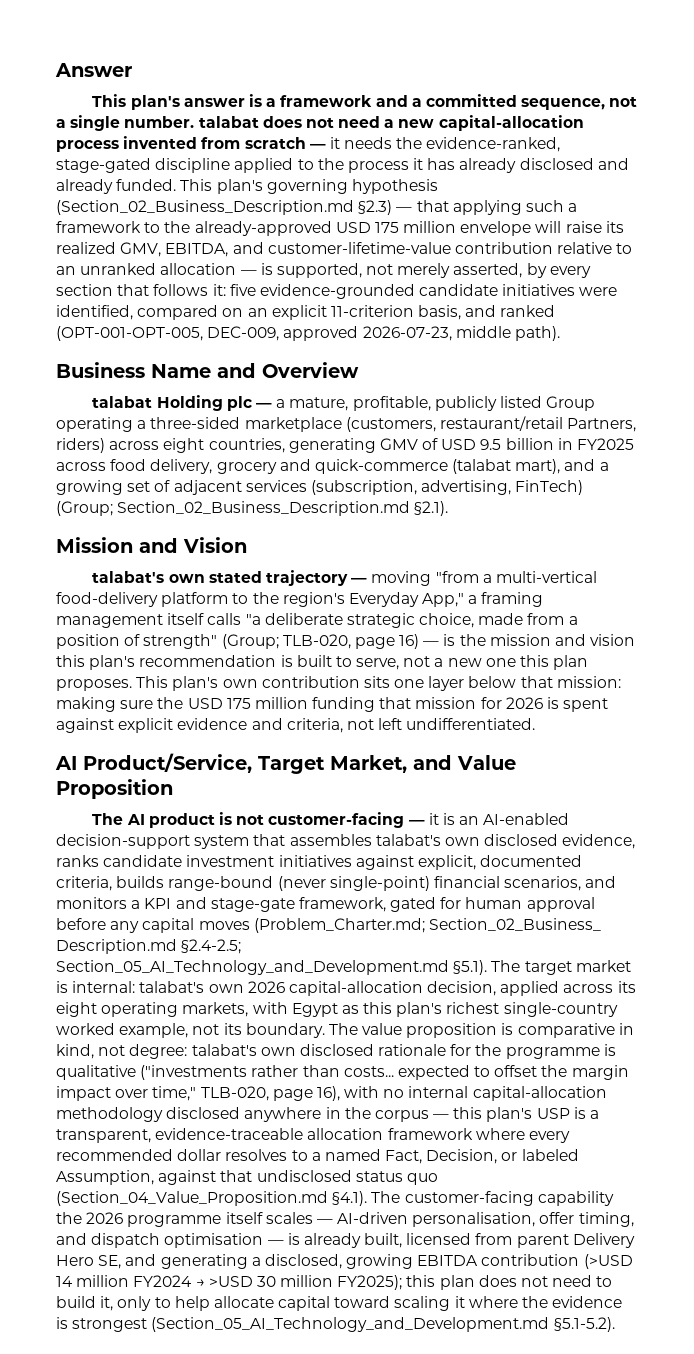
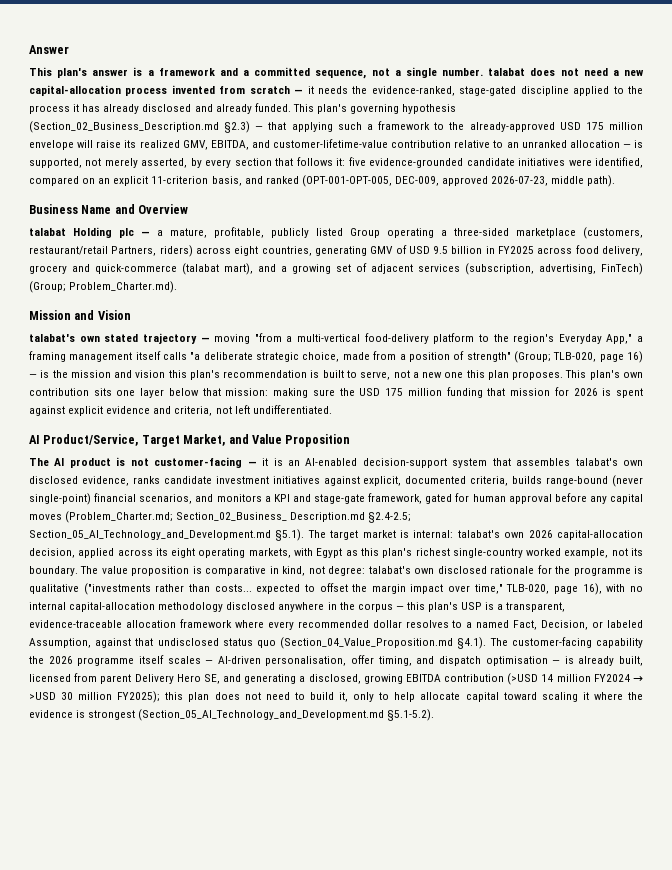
- talabat Holding plc — a mature, profitable, publicly listed Group operating a three-sided marketplace (customers, restaurant/retail Partners, riders) across eight countries, generating GMV of USD 9.5 billion in FY2025 across food delivery, grocery and quick-commerce (talabat mart), and a growing set of adjacent services (subscription, advertising, FinTech) (Group; Section_02_Business_Description.md §2.1).
+ talabat Holding plc — a mature, profitable, publicly listed Group operating a three-sided marketplace (customers, restaurant/retail Partners, riders) across eight countries, generating GMV of USD 9.5 billion in FY2025 across food delivery, grocery and quick-commerce (talabat mart), and a growing set of adjacent services (subscription, advertising, FinTech) (Group; Problem_Charter.md).

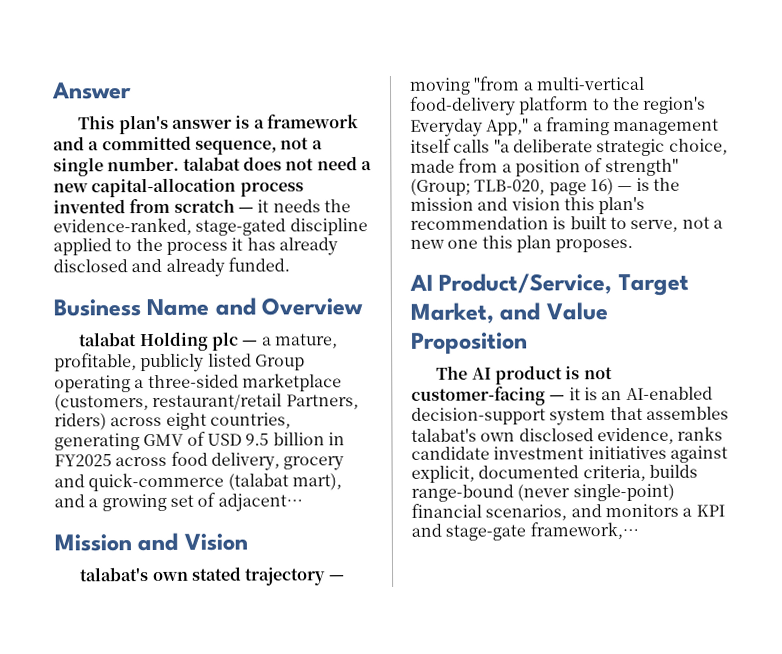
- This plan's governing hypothesis (Section_02_Business_Description.md §2.3) — that applying such a framework to the already-approved USD 175 million envelope will raise its realized GMV, EBITDA, and customer-lifetime-value contribution relative to an unranked allocation — is supported, not merely asserted, by every section that follows it: five evidence-grounded candidate initiatives were identified, compared on an explicit 11-criterion basis, and ranked (OPT-001-OPT-005, DEC-009, approved 2026-07-23, middle path).
- talabat Holding plc — a mature, profitable, publicly listed Group operating a three-sided marketplace (customers, restaurant/retail Partners, riders) across eight countries, generating GMV of USD 9.5 billion in FY2025 across food delivery, grocery and quick-commerce (talabat mart), and a growing set of adjacent services (subscription, advertising, FinTech) (Group; Problem_Charter.md).
+ talabat Holding plc — a mature, profitable, publicly listed Group operating a three-sided marketplace (customers, restaurant/retail Partners, riders) across eight countries, generating GMV of USD 9.5 billion in FY2025 across food delivery, grocery and quick-commerce (talabat mart), and a growing set of adjacent…
- This plan's own contribution sits one layer below that mission: making sure the USD 175 million funding that mission for 2026 is spent against explicit evidence and criteria, not left undifferentiated.
- The AI product is not customer-facing — it is an AI-enabled decision-support system that assembles talabat's own disclosed evidence, ranks candidate investment initiatives against explicit, documented criteria, builds range-bound (never single-point) financial scenarios, and monitors a KPI and stage-gate framework, gated for human approval before any capital moves (Problem_Charter.md; Section_02_Business_ Description.md §2.4-2.5; Section_05_AI_Technology_and_Development.md §5.1). The target market is internal: talabat's own 2026 capital-allocation decision, applied across its eight operating markets, with Egypt as this plan's richest single-country worked example, not its boundary. The value proposition is comparative in kind, not degree: talabat's own disclosed rationale for the programme is qualitative ("investments rather than costs... expected to offset the margin impact over time," TLB-020, page 16), with no internal capital-allocation methodology disclosed anywhere in the corpus — this plan's USP is a transparent, evidence-traceable allocation framework where every recommended dollar resolves to a named Fact, Decision, or labeled Assumption, against that undisclosed status quo (Section_04_Value_Proposition.md §4.1). The customer-facing capability the 2026 programme itself scales — AI-driven personalisation, offer timing, and dispatch optimisation — is already built, licensed from parent Delivery Hero SE, and generating a disclosed, growing EBITDA contribution (>USD 14 million FY2024 → >USD 30 million FY2025); this plan does not need to build it, only to help allocate capital toward scaling it where the evidence is strongest (Section_05_AI_Technology_and_Development.md §5.1-5.2).
+ The AI product is not customer-facing — it is an AI-enabled decision-support system that assembles talabat's own disclosed evidence, ranks candidate investment initiatives against explicit, documented criteria, builds range-bound (never single-point) financial scenarios, and monitors a KPI and stage-gate framework,…

